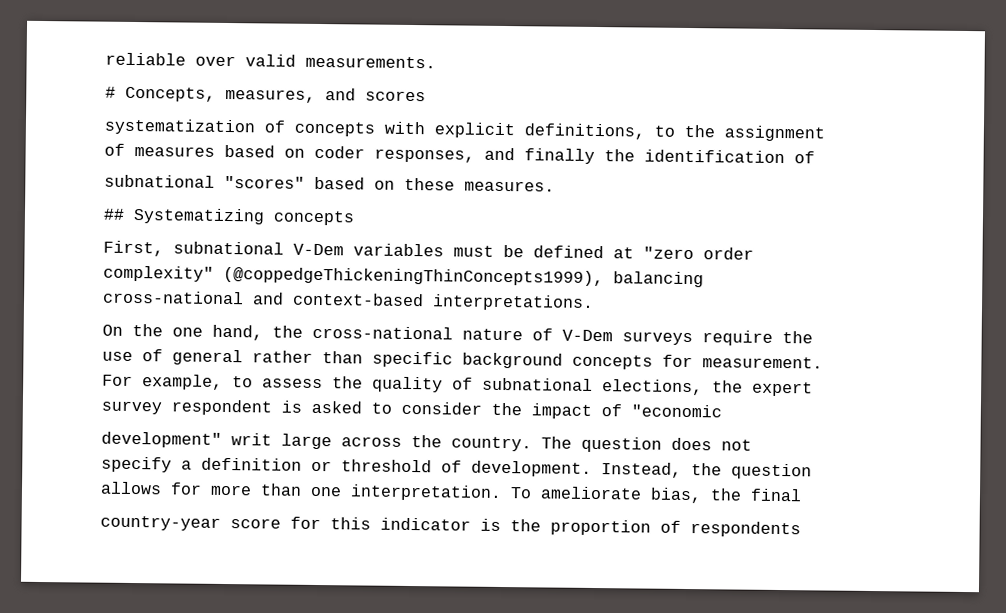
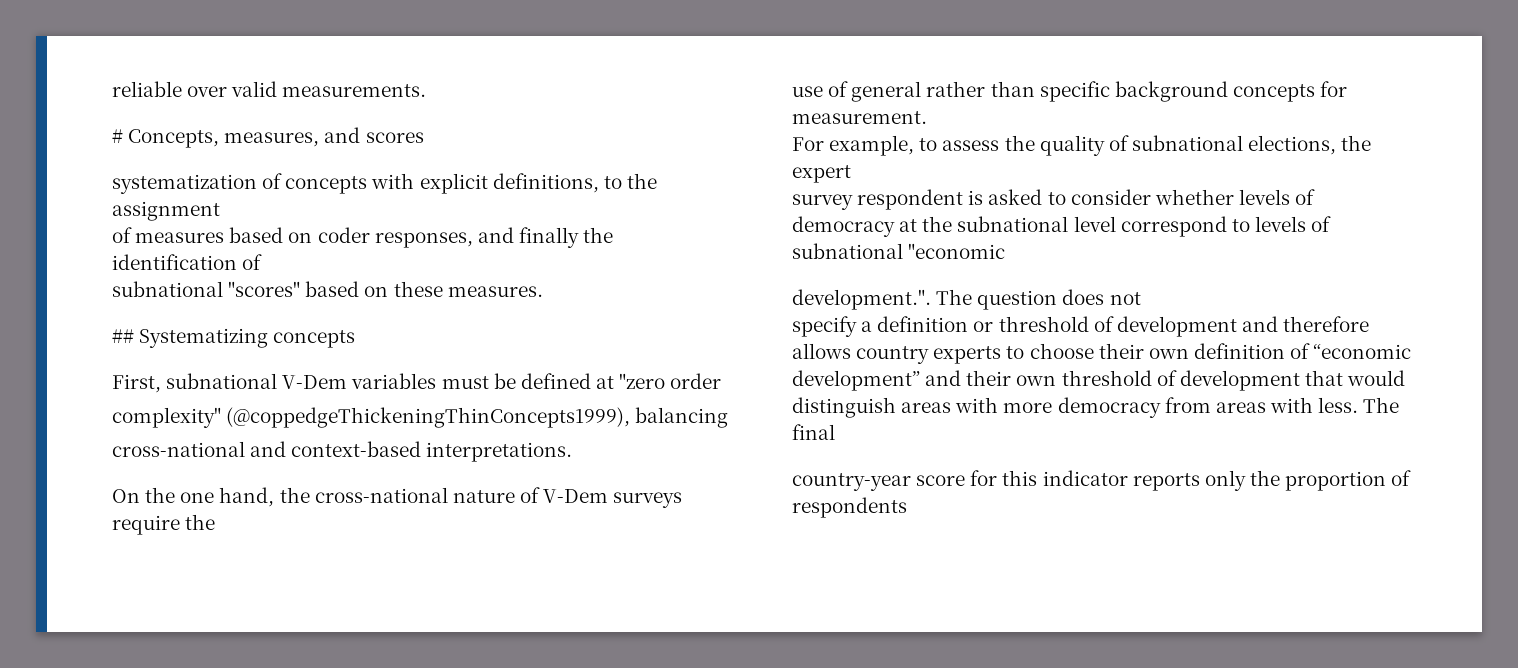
- survey respondent is asked to consider the impact of "economic
- development" writ large across the country. The question does not
+ survey respondent is asked to consider whether levels of democracy at the subnational level correspond to levels of subnational "economic
+ development.". The question does not
- specify a definition or threshold of development. Instead, the question
- allows for more than one interpretation. To ameliorate bias, the final
+ specify a definition or threshold of development and therefore allows country experts to choose their own definition of “economic development” and their own threshold of development that would distinguish areas with more democracy from areas with less. The final
- country-year score for this indicator is the proportion of respondents
+ country-year score for this indicator reports only the proportion of respondents

